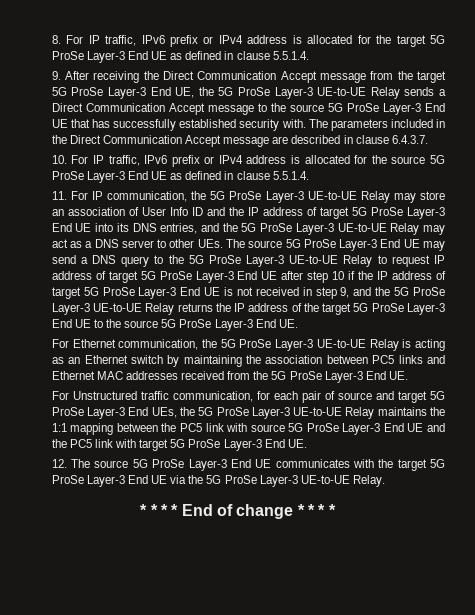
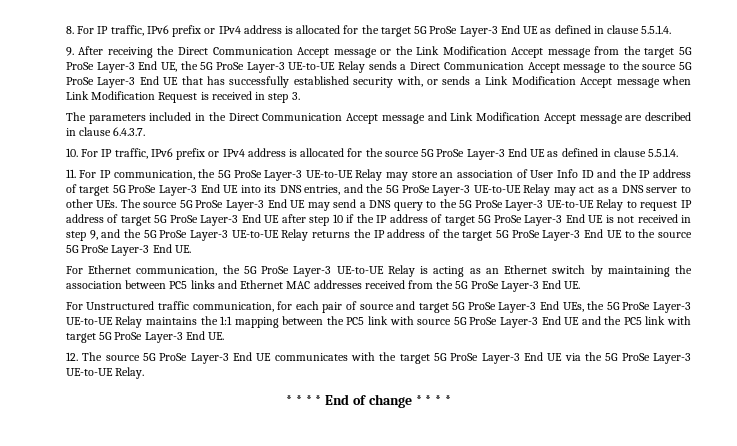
- 9. After receiving the Direct Communication Accept message from the target 5G ProSe Layer-3 End UE, the 5G ProSe Layer-3 UE-to-UE Relay sends a Direct Communication Accept message to the source 5G ProSe Layer-3 End UE that has successfully established security with. The parameters included in the Direct Communication Accept message are described in clause 6.4.3.7.
+ 9. After receiving the Direct Communication Accept message or the Link Modification Accept message from the target 5G ProSe Layer-3 End UE, the 5G ProSe Layer-3 UE-to-UE Relay sends a Direct Communication Accept message to the source 5G ProSe Layer-3 End UE that has successfully established security with, or sends a Link Modification Accept message when Link Modification Request is received in step 3.
+ The parameters included in the Direct Communication Accept message and Link Modification Accept message are described in clause 6.4.3.7.

